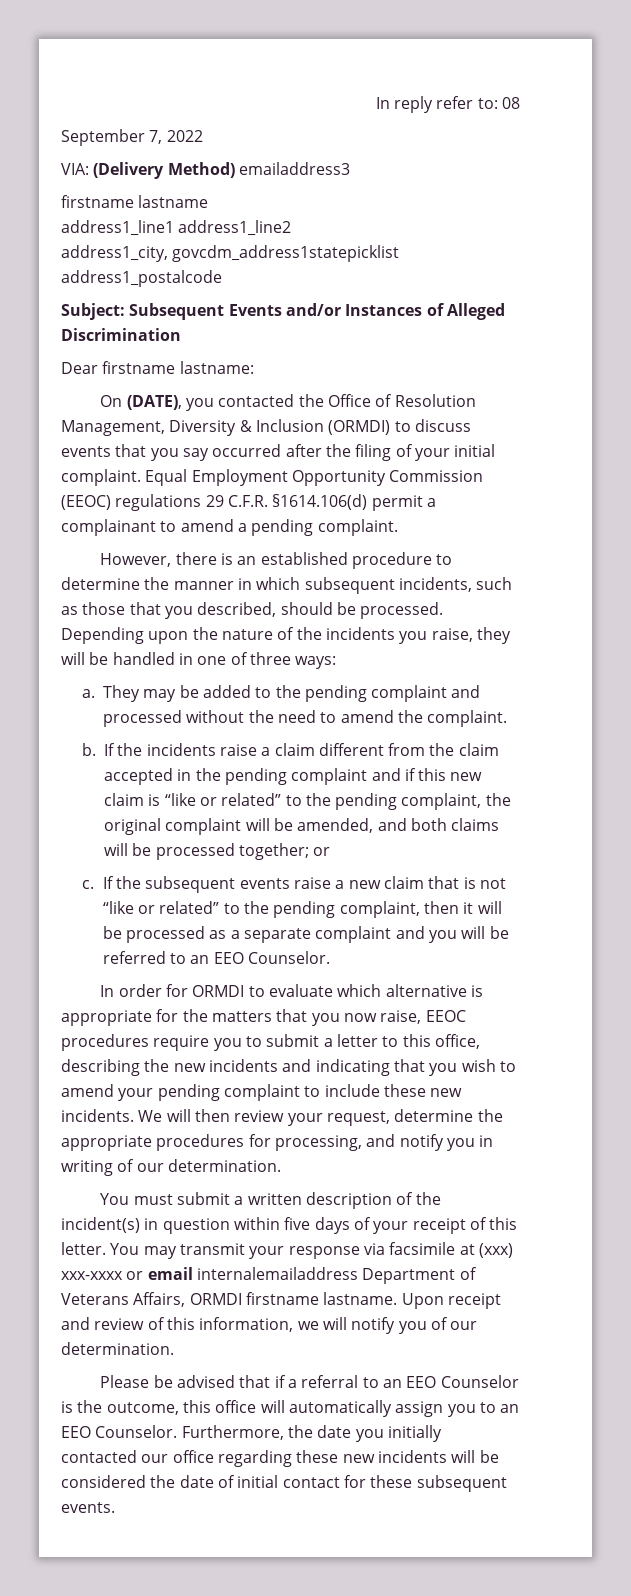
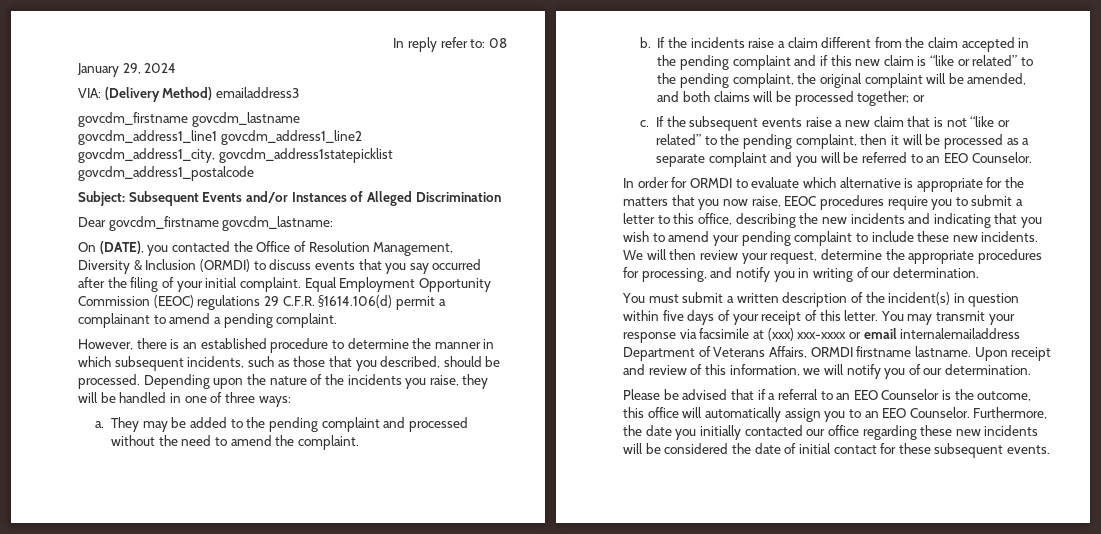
- September 7, 2022
+ January 29, 2024
- firstname lastname
- address1_line1 address1_line2
- address1_city, govcdm_address1statepicklist address1_postalcode
+ govcdm_firstname govcdm_lastname
+ govcdm_address1_line1 govcdm_address1_line2
+ govcdm_address1_city, govcdm_address1statepicklist govcdm_address1_postalcode
- Dear firstname lastname:
+ Dear govcdm_firstname govcdm_lastname:

